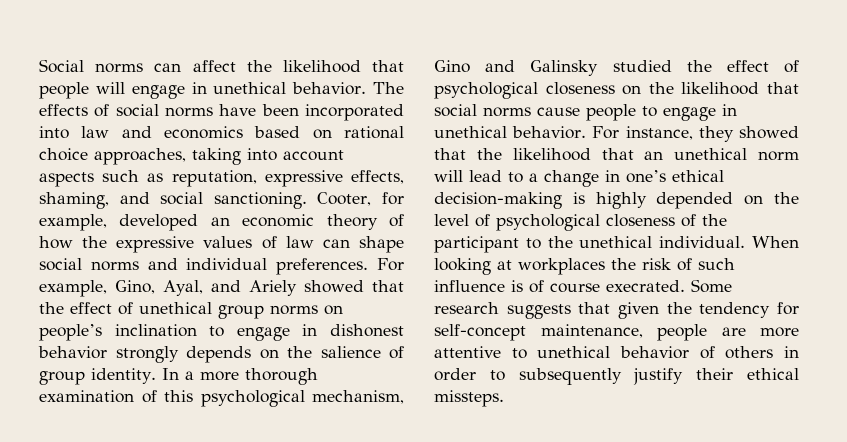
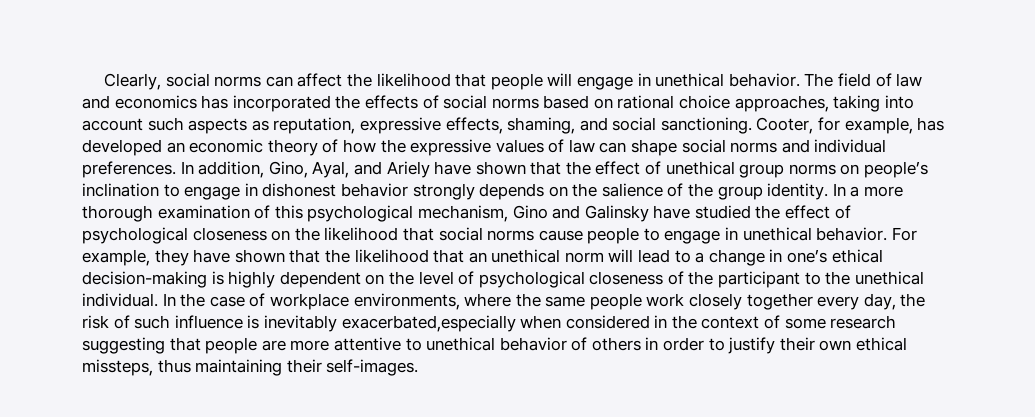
- Social norms can affect the likelihood that people will engage in unethical behavior.
+ Clearly, social norms can affect the likelihood that people will engage in unethical behavior.
- The effects of social norms have been incorporated into law and economics based on rational choice approaches, taking into account aspects such as reputation, expressive effects, shaming, and social sanctioning.
+ The field of law and economics has incorporated the effects of social norms based on rational choice approaches, taking into account such aspects as reputation, expressive effects, shaming, and social sanctioning.
- Cooter, for example, developed an economic theory of how the expressive values of law can shape social norms and individual preferences.
+ Cooter, for example, has developed an economic theory of how the expressive values of law can shape social norms and individual preferences.
- For example, Gino, Ayal, and Ariely showed that the effect of unethical group norms on people’s inclination to engage in dishonest behavior strongly depends on the salience of group identity.
+ In addition, Gino, Ayal, and Ariely have shown that the effect of unethical group norms on people’s inclination to engage in dishonest behavior strongly depends on the salience of the group identity.
- In a more thorough examination of this psychological mechanism, Gino and Galinsky studied the effect of psychological closeness on the likelihood that social norms cause people to engage in unethical behavior.
+ In a more thorough examination of this psychological mechanism, Gino and Galinsky have studied the effect of psychological closeness on the likelihood that social norms cause people to engage in unethical behavior.
- For instance, they showed that the likelihood that an unethical norm will lead to a change in one’s ethical decision-making is highly depended on the level of psychological closeness of the participant to the unethical individual.
+ For example, they have shown that the likelihood that an unethical norm will lead to a change in one’s ethical decision-making is highly dependent on the level of psychological closeness of the participant to the unethical individual.
- When looking at workplaces the risk of such influence is of course execrated. Some research suggests that given the tendency for self-concept maintenance, people are more attentive to unethical behavior of others in order to subsequently justify their ethical missteps.
+ In the case of workplace environments, where the same people work closely together every day, the risk of such influence is inevitably exacerbated,especially when considered in the context of some research suggesting that people are more attentive to unethical behavior of others in order to justify their own ethical missteps, thus maintaining their self-images.

